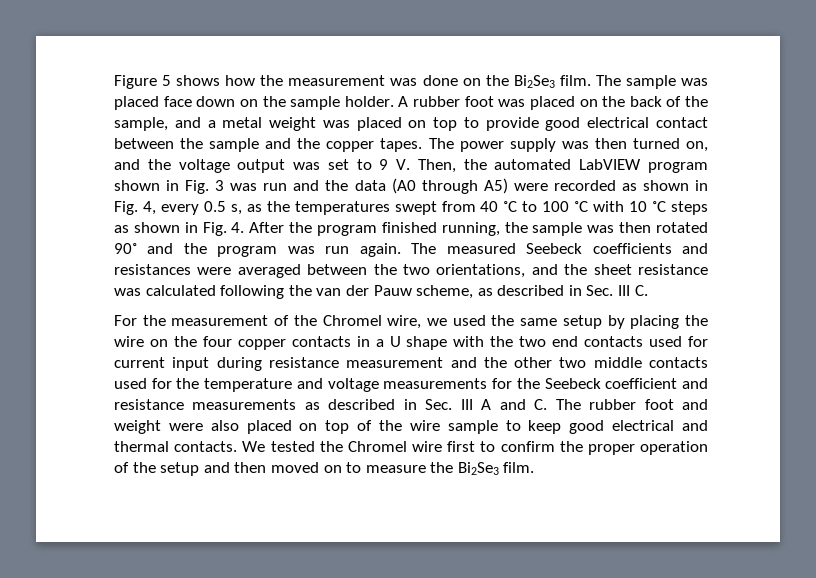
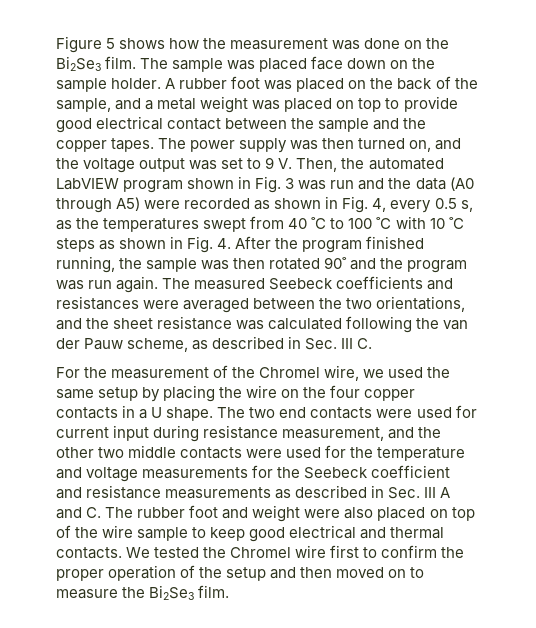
- For the measurement of the Chromel wire, we used the same setup by placing the wire on the four copper contacts in a U shape with the two end contacts used for current input during resistance measurement and the other two middle contacts used for the temperature and voltage measurements for the Seebeck coefficient and resistance measurements as described in Sec. III A and C. The rubber foot and weight were also placed on top of the wire sample to keep good electrical and thermal contacts.
+ For the measurement of the Chromel wire, we used the same setup by placing the wire on the four copper contacts in a U shape. The two end contacts were used for current input during resistance measurement, and the other two middle contacts were used for the temperature and voltage measurements for the Seebeck coefficient and resistance measurements as described in Sec. III A and C. The rubber foot and weight were also placed on top of the wire sample to keep good electrical and thermal contacts.

